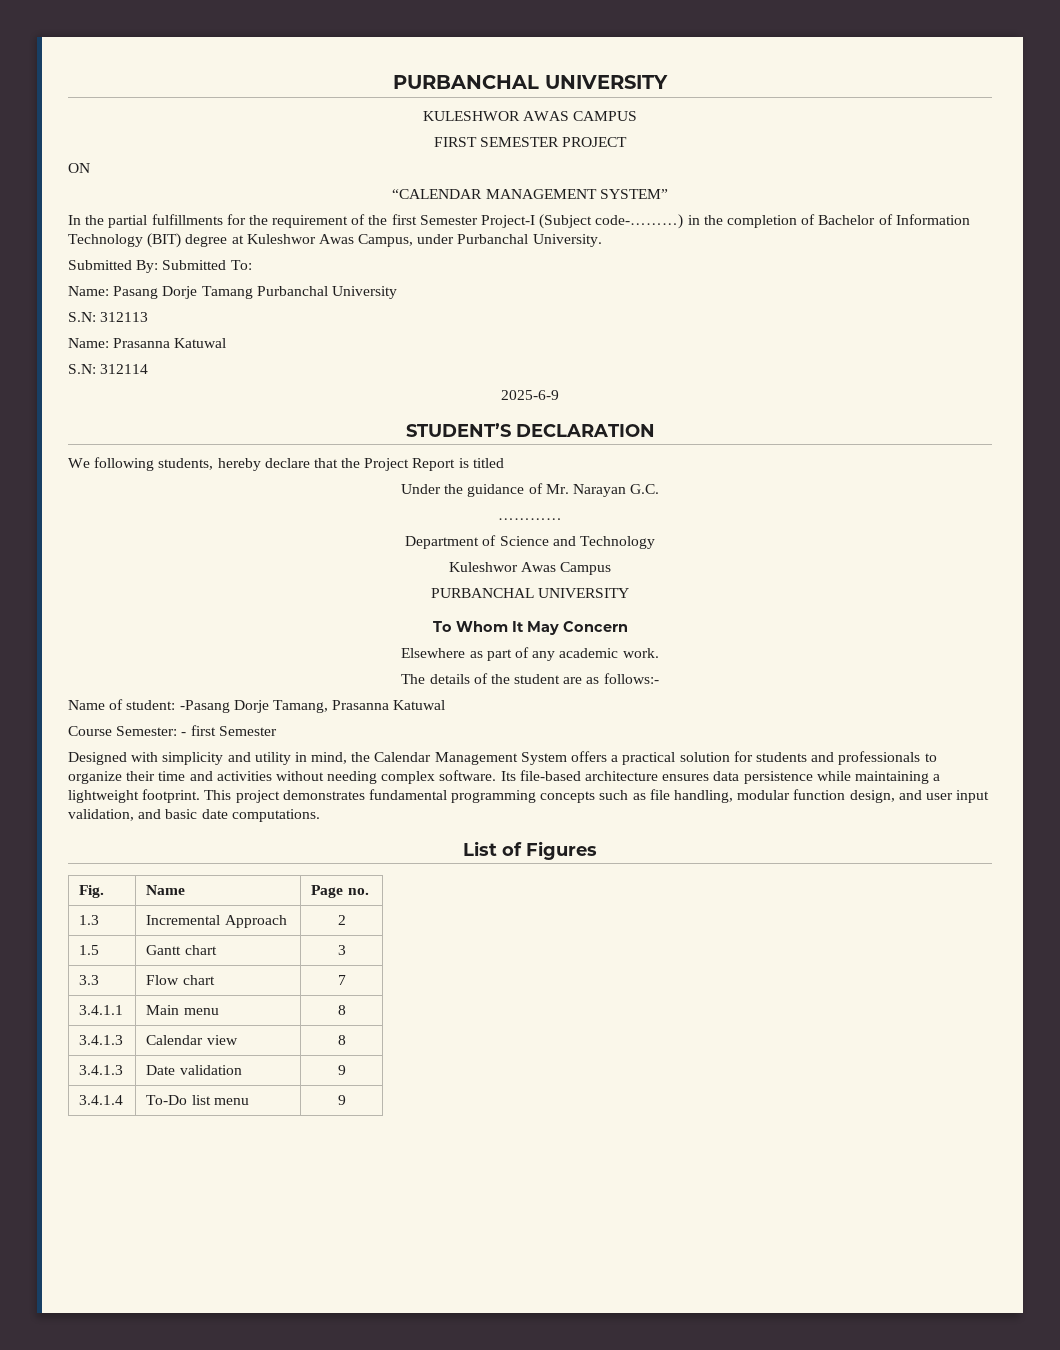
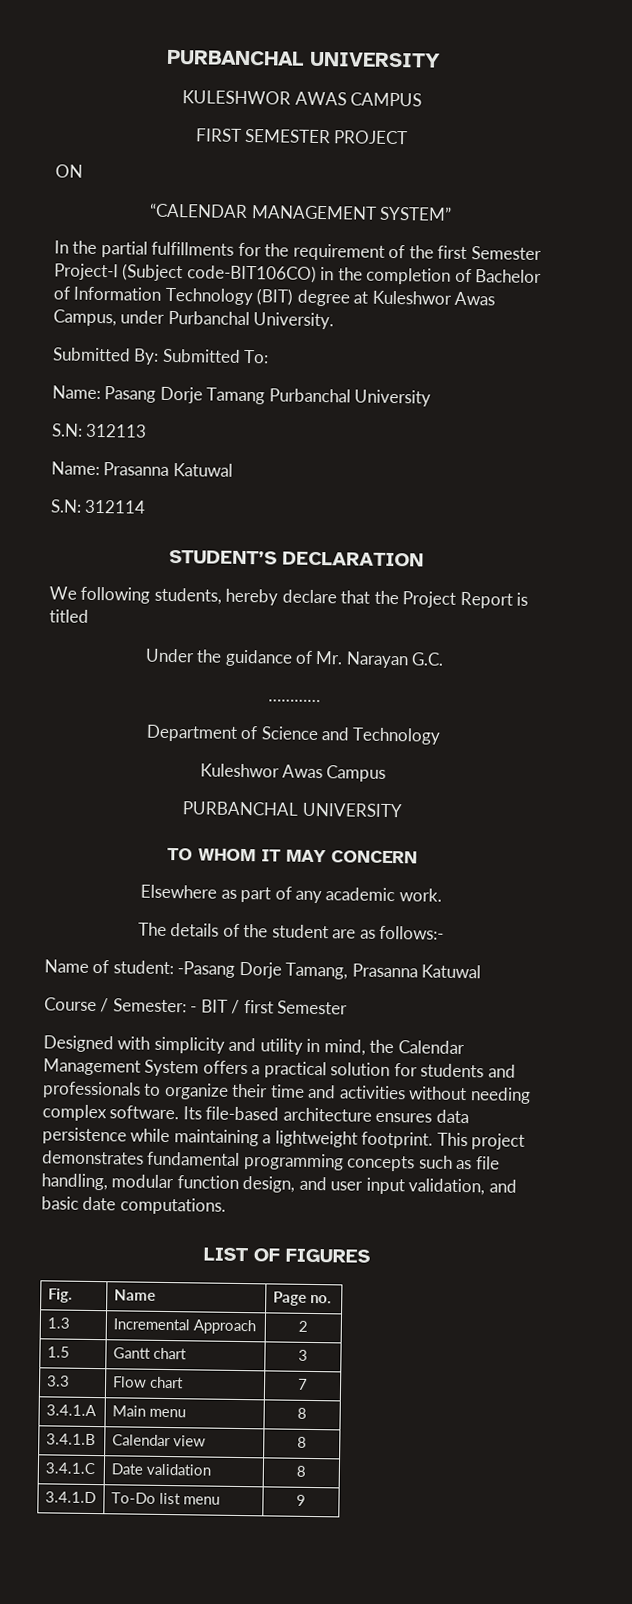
- In the partial fulfillments for the requirement of the first Semester Project-I (Subject code-………) in the completion of Bachelor of Information Technology (BIT) degree at Kuleshwor Awas Campus, under Purbanchal University.
+ In the partial fulfillments for the requirement of the first Semester Project-I (Subject code-BIT106CO) in the completion of Bachelor of Information Technology (BIT) degree at Kuleshwor Awas Campus, under Purbanchal University.
- 2025-6-9
- To Whom It May Concern
+ TO WHOM IT MAY CONCERN
- Course Semester: - first Semester
+ Course / Semester: - BIT / first Semester
- List of Figures
+ LIST OF FIGURES
- 3.4.1.1 | Main menu | 8
+ 3.4.1.A | Main menu | 8
- 3.4.1.3 | Calendar view | 8
+ 3.4.1.B | Calendar view | 8
- 3.4.1.3 | Date validation | 9
- 3.4.1.4 | To-Do list menu | 9
+ 3.4.1.C | Date validation | 8
+ 3.4.1.D | To-Do list menu | 9

